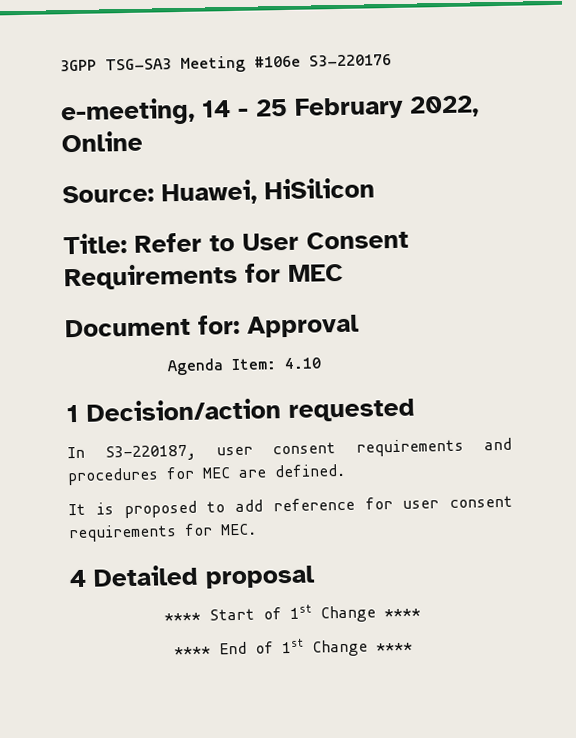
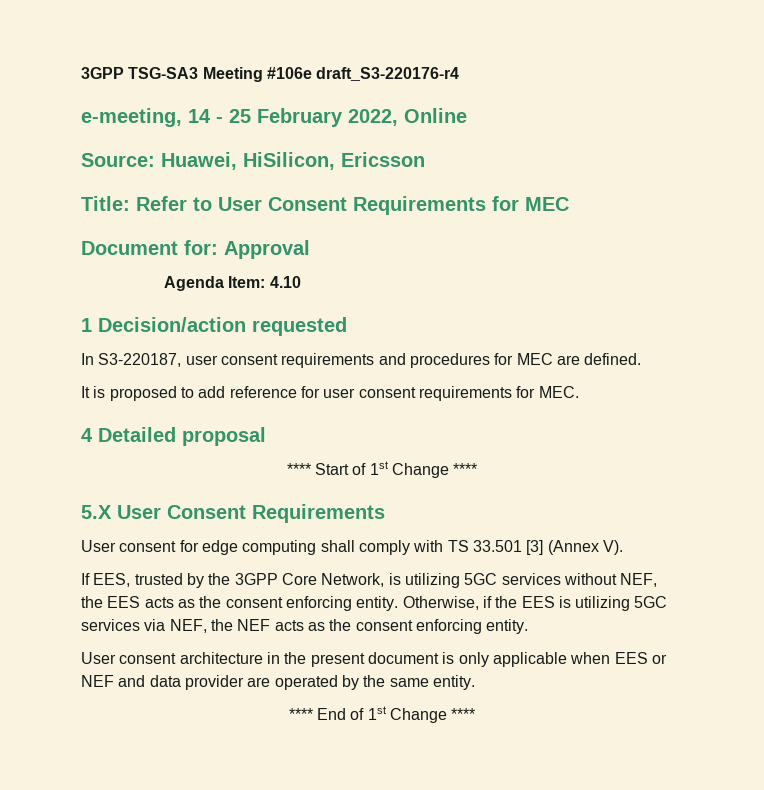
- 3GPP TSG-SA3 Meeting #106e S3-220176
+ 3GPP TSG-SA3 Meeting #106e draft_S3-220176-r4
- Source: Huawei, HiSilicon
+ Source: Huawei, HiSilicon, Ericsson
+ 5.X User Consent Requirements
+ User consent for edge computing shall comply with TS 33.501 [3] (Annex V).
+ If EES, trusted by the 3GPP Core Network, is utilizing 5GC services without NEF, the EES acts as the consent enforcing entity. Otherwise, if the EES is utilizing 5GC services via NEF, the NEF acts as the consent enforcing entity.
+ User consent architecture in the present document is only applicable when EES or NEF and data provider are operated by the same entity.

